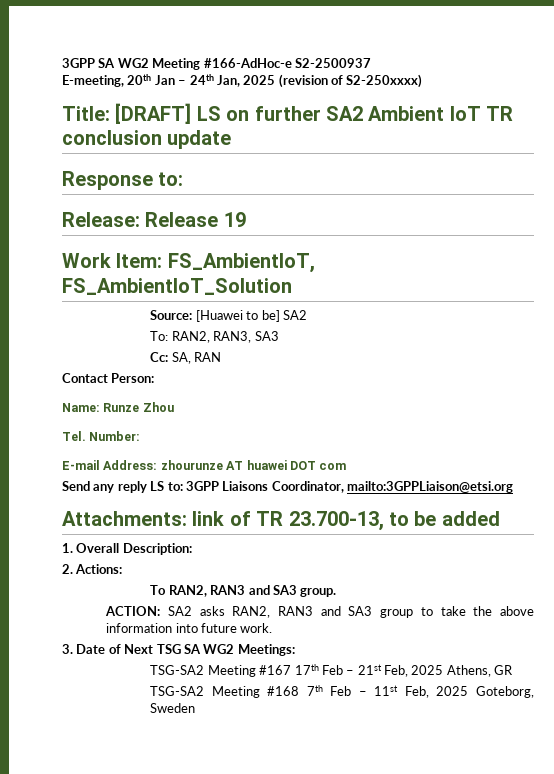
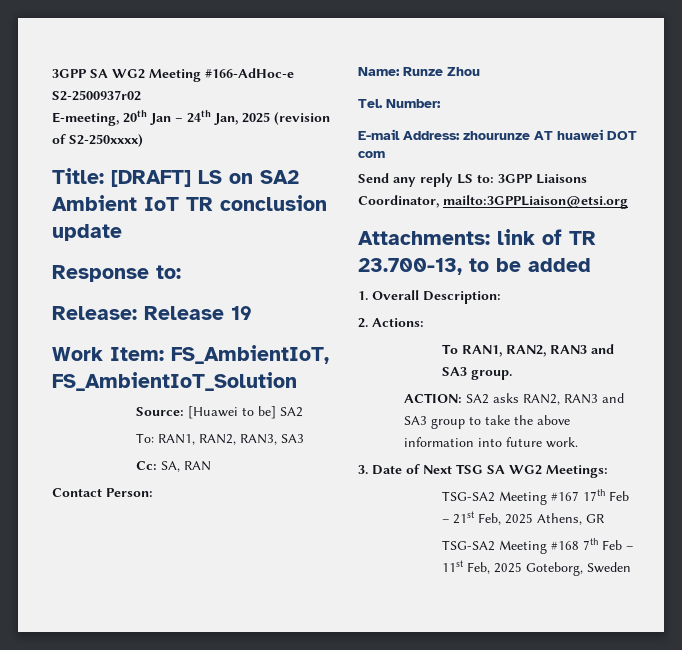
- 3GPP SA WG2 Meeting #166-AdHoc-e S2-2500937
+ 3GPP SA WG2 Meeting #166-AdHoc-e S2-2500937r02
- Title: [DRAFT] LS on further SA2 Ambient IoT TR conclusion update
+ Title: [DRAFT] LS on SA2 Ambient IoT TR conclusion update
- To: RAN2, RAN3, SA3
+ To: RAN1, RAN2, RAN3, SA3
- To RAN2, RAN3 and SA3 group.
+ To RAN1, RAN2, RAN3 and SA3 group.

